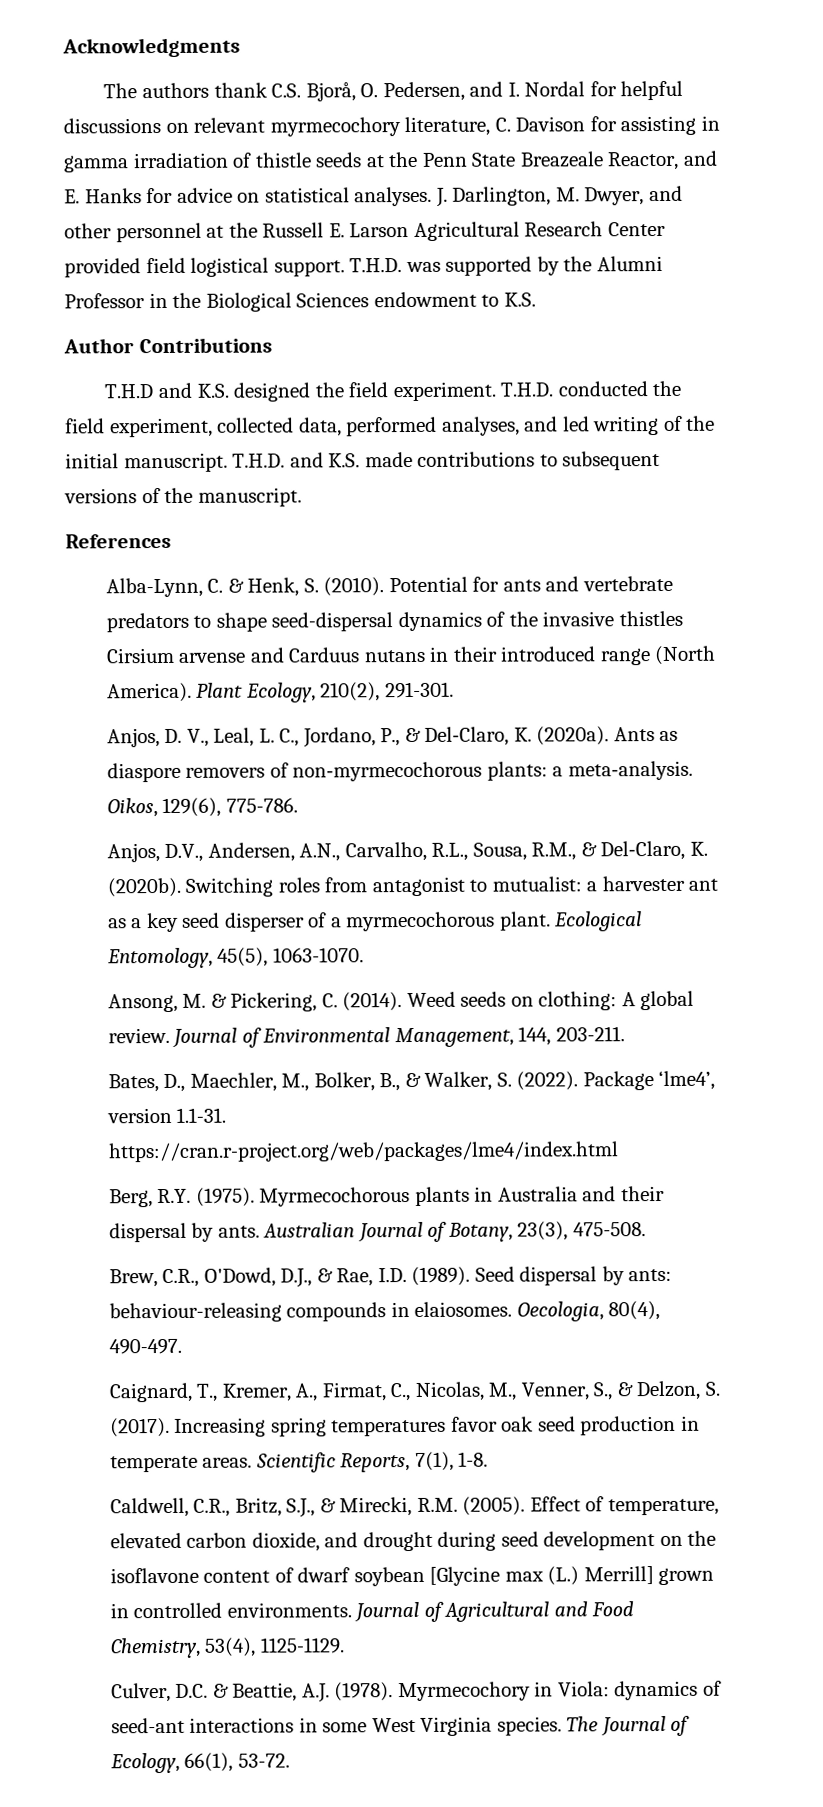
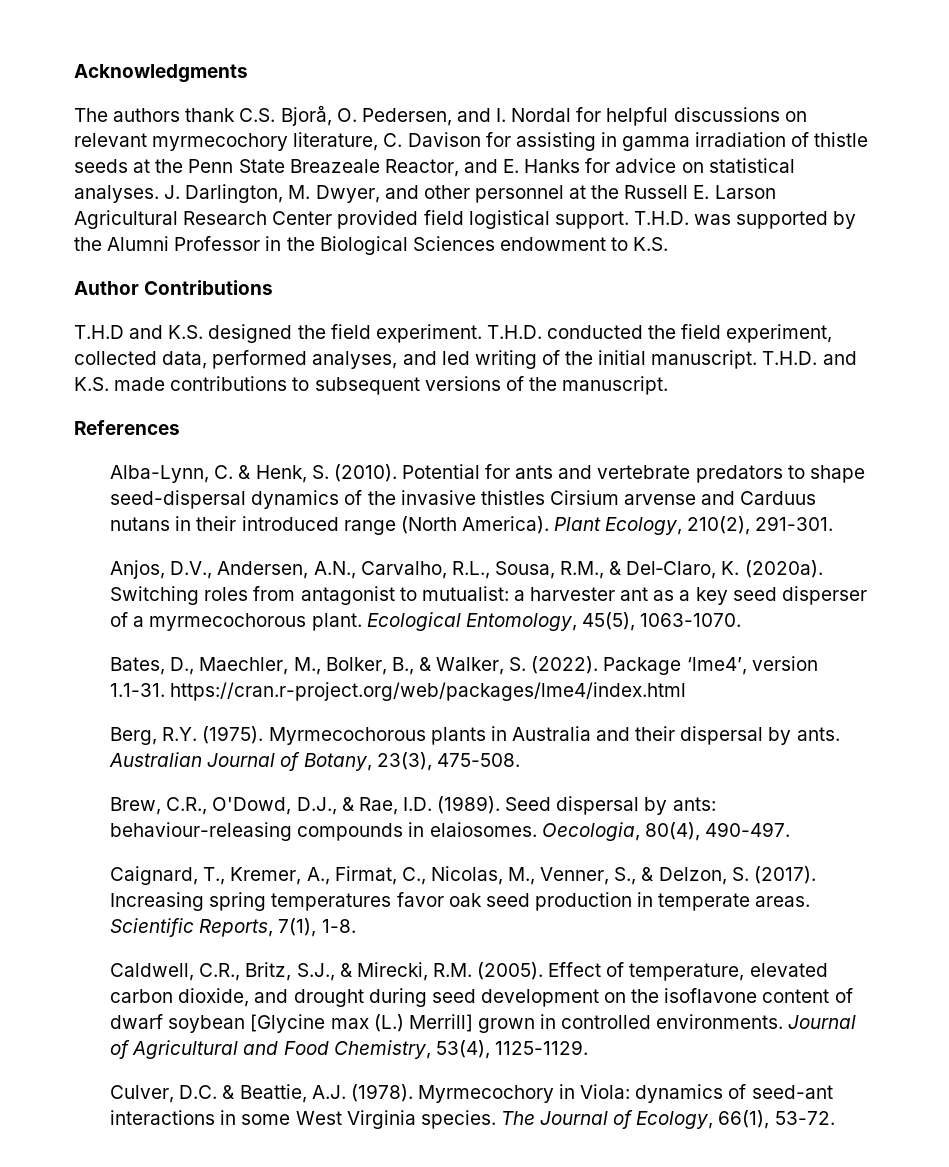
- Anjos, D. V., Leal, L. C., Jordano, P., & Del‐Claro, K. (2020a). Ants as diaspore removers of non‐myrmecochorous plants: a meta‐analysis. Oikos, 129(6), 775-786.
- Anjos, D.V., Andersen, A.N., Carvalho, R.L., Sousa, R.M., & Del‐Claro, K. (2020b).
+ Anjos, D.V., Andersen, A.N., Carvalho, R.L., Sousa, R.M., & Del‐Claro, K. (2020a).
- Ansong, M. & Pickering, C. (2014). Weed seeds on clothing: A global review. Journal of Environmental Management, 144, 203-211.

